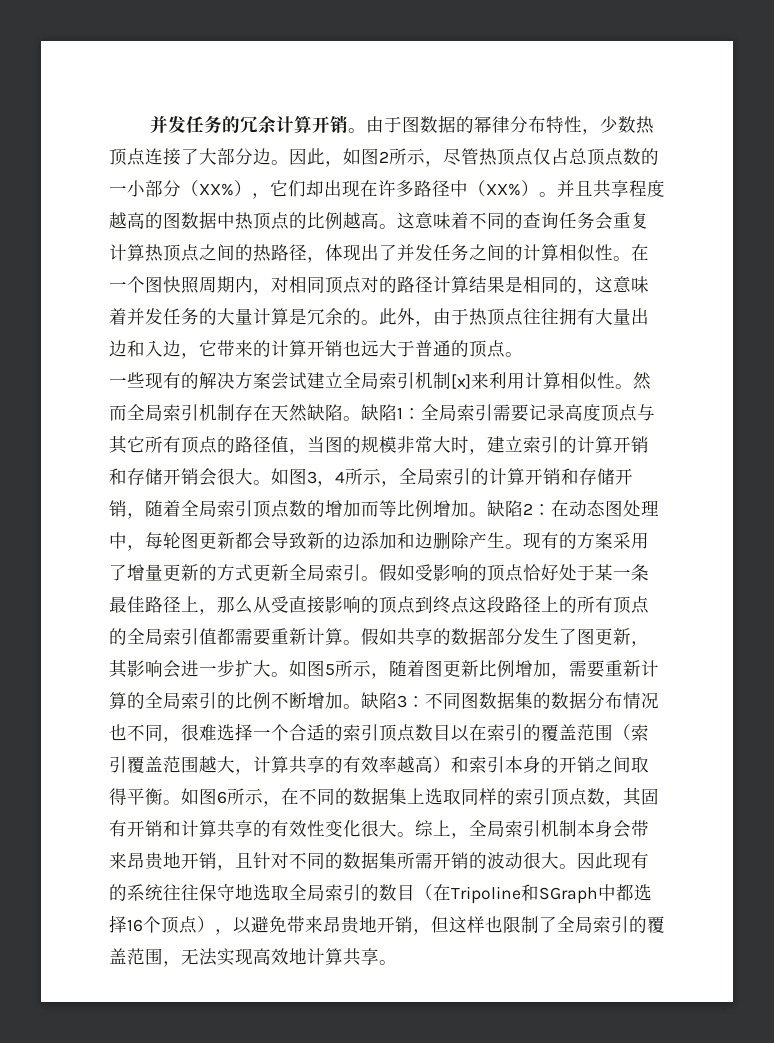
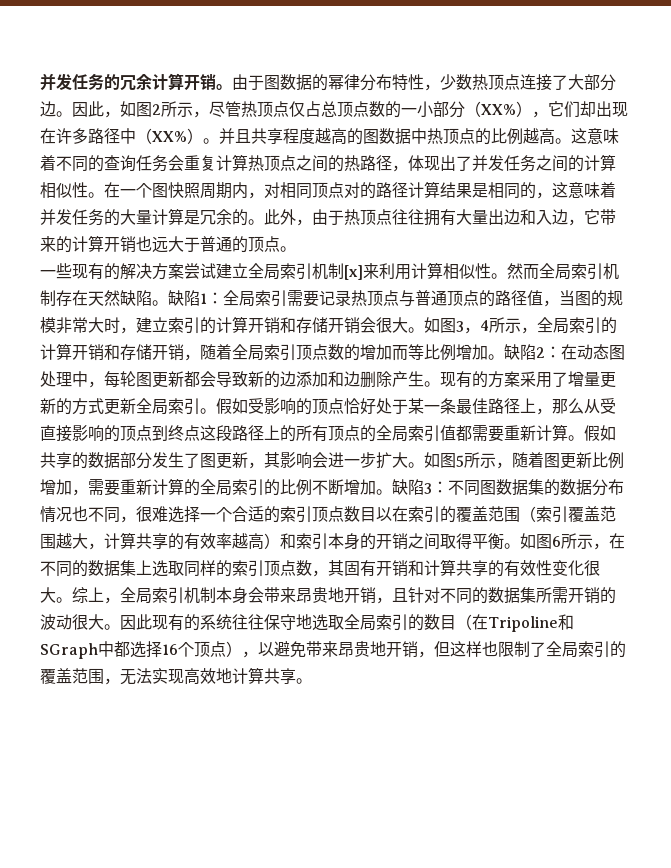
- 缺陷1：全局索引需要记录高度顶点与其它所有顶点的路径值，当图的规模非常大时，建立索引的计算开销和存储开销会很大。
+ 缺陷1：全局索引需要记录热顶点与普通顶点的路径值，当图的规模非常大时，建立索引的计算开销和存储开销会很大。

